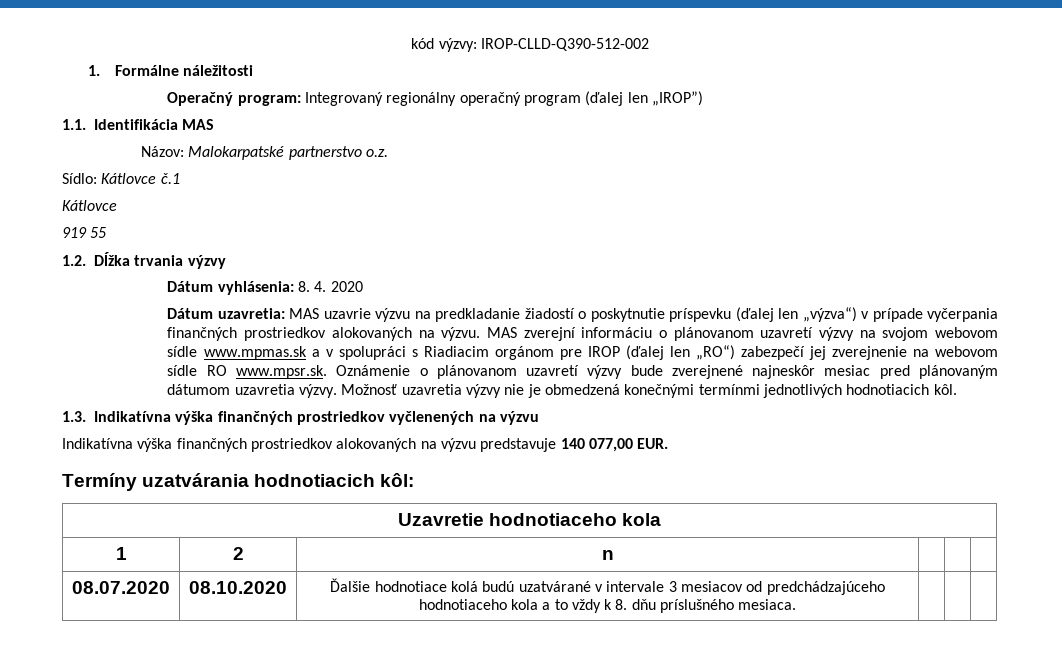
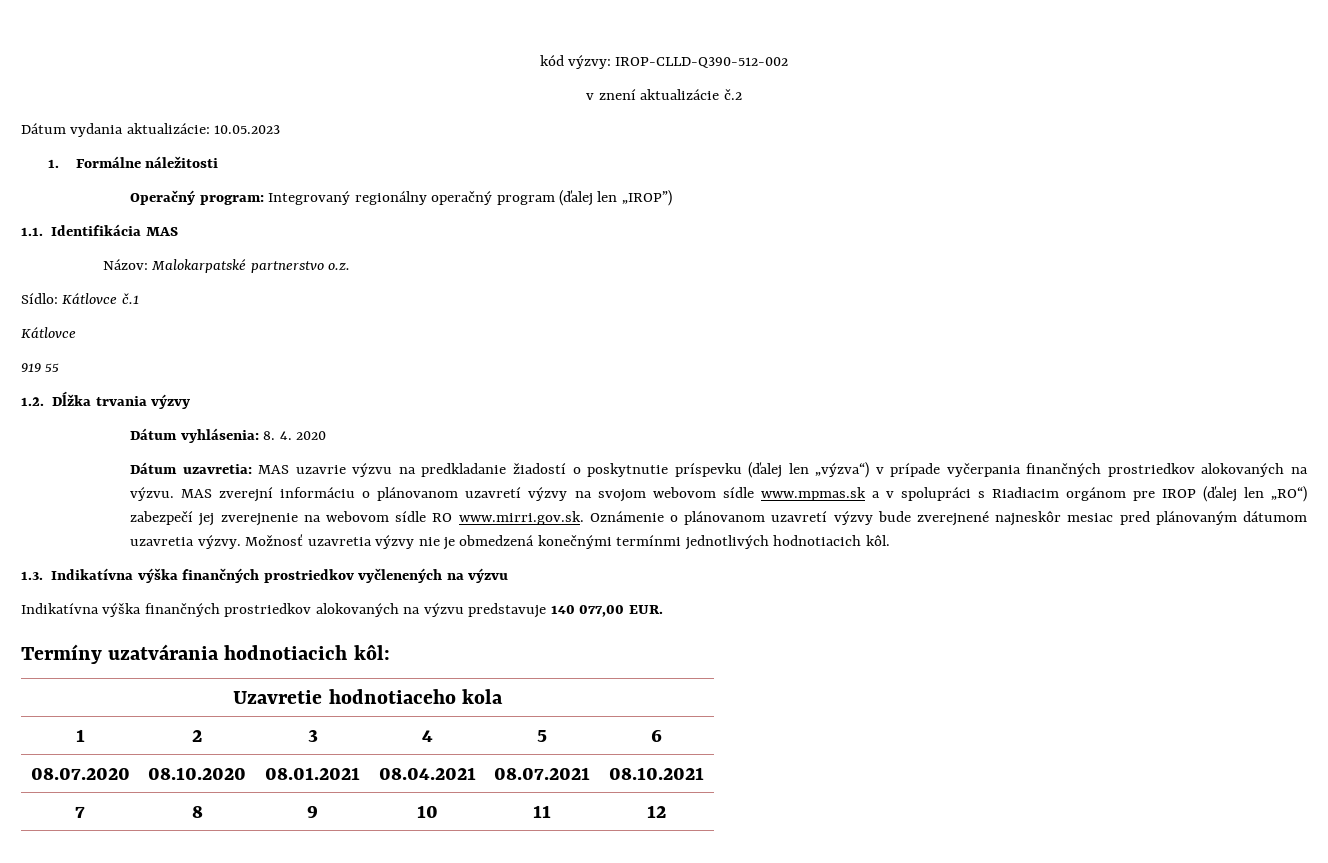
+ v znení aktualizácie č.2
+ Dátum vydania aktualizácie: 10.05.2023
- MAS zverejní informáciu o plánovanom uzavretí výzvy na svojom webovom sídle www.mpmas.sk a v spolupráci s Riadiacim orgánom pre IROP (ďalej len „RO“) zabezpečí jej zverejnenie na webovom sídle RO www.mpsr.sk. Oznámenie o plánovanom uzavretí výzvy bude zverejnené najneskôr mesiac pred plánovaným dátumom uzavretia výzvy.
+ MAS zverejní informáciu o plánovanom uzavretí výzvy na svojom webovom sídle www.mpmas.sk a v spolupráci s Riadiacim orgánom pre IROP (ďalej len „RO“) zabezpečí jej zverejnenie na webovom sídle RO www.mirri.gov.sk. Oznámenie o plánovanom uzavretí výzvy bude zverejnené najneskôr mesiac pred plánovaným dátumom uzavretia výzvy.
- 1 | 2 | n | | |
- 08.07.2020 | 08.10.2020 | Ďalšie hodnotiace kolá budú uzatvárané v intervale 3 mesiacov od predchádzajúceho hodnotiaceho kola a to vždy k 8. dňu príslušného mesiaca. | | |
+ 1 | 2 | 3 | 4 | 5 | 6
+ 08.07.2020 | 08.10.2020 | 08.01.2021 | 08.04.2021 | 08.07.2021 | 08.10.2021
+ 7 | 8 | 9 | 10 | 11 | 12

